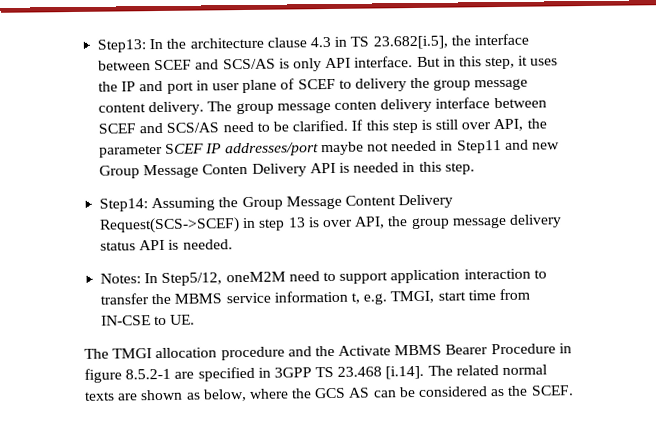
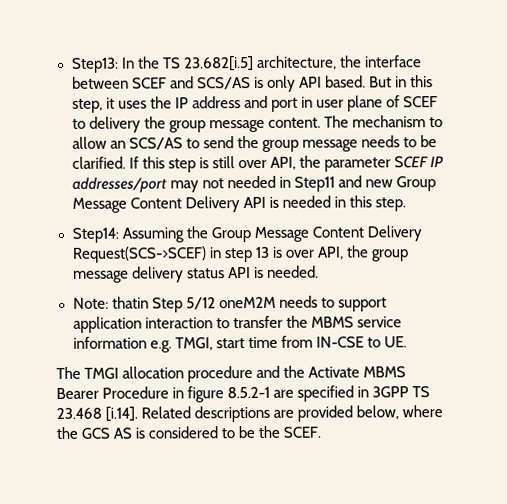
- Step13: In the architecture clause 4.3 in TS 23.682[i.5], the interface between SCEF and SCS/AS is only API interface.
+ Step13: In the TS 23.682[i.5] architecture, the interface between SCEF and SCS/AS is only API based.
- But in this step, it uses the IP and port in user plane of SCEF to delivery the group message content delivery. The group message conten delivery interface between SCEF and SCS/AS need to be clarified.
+ But in this step, it uses the IP address and port in user plane of SCEF to delivery the group message content. The mechanism to allow an SCS/AS to send the group message needs to be clarified.
- If this step is still over API, the parameter SCEF IP addresses/port maybe not needed in Step11 and new Group Message Conten Delivery API is needed in this step.
+ If this step is still over API, the parameter SCEF IP addresses/port may not needed in Step11 and new Group Message Content Delivery API is needed in this step.
- Notes: In Step5/12, oneM2M need to support application interaction to transfer the MBMS service information t, e.g. TMGI, start time from IN-CSE to UE.
+ Note: thatin Step 5/12 oneM2M needs to support application interaction to transfer the MBMS service information e.g. TMGI, start time from IN-CSE to UE.
- The TMGI allocation procedure and the Activate MBMS Bearer Procedure in figure 8.5.2-1 are specified in 3GPP TS 23.468 [i.14]. The related normal texts are shown as below, where the GCS AS can be considered as the SCEF.
+ The TMGI allocation procedure and the Activate MBMS Bearer Procedure in figure 8.5.2-1 are specified in 3GPP TS 23.468 [i.14]. Related descriptions are provided below, where the GCS AS is considered to be the SCEF.

